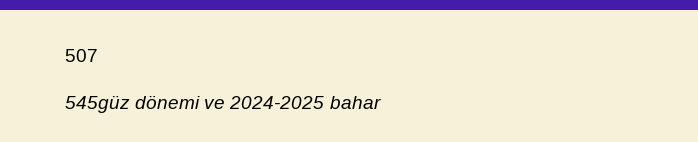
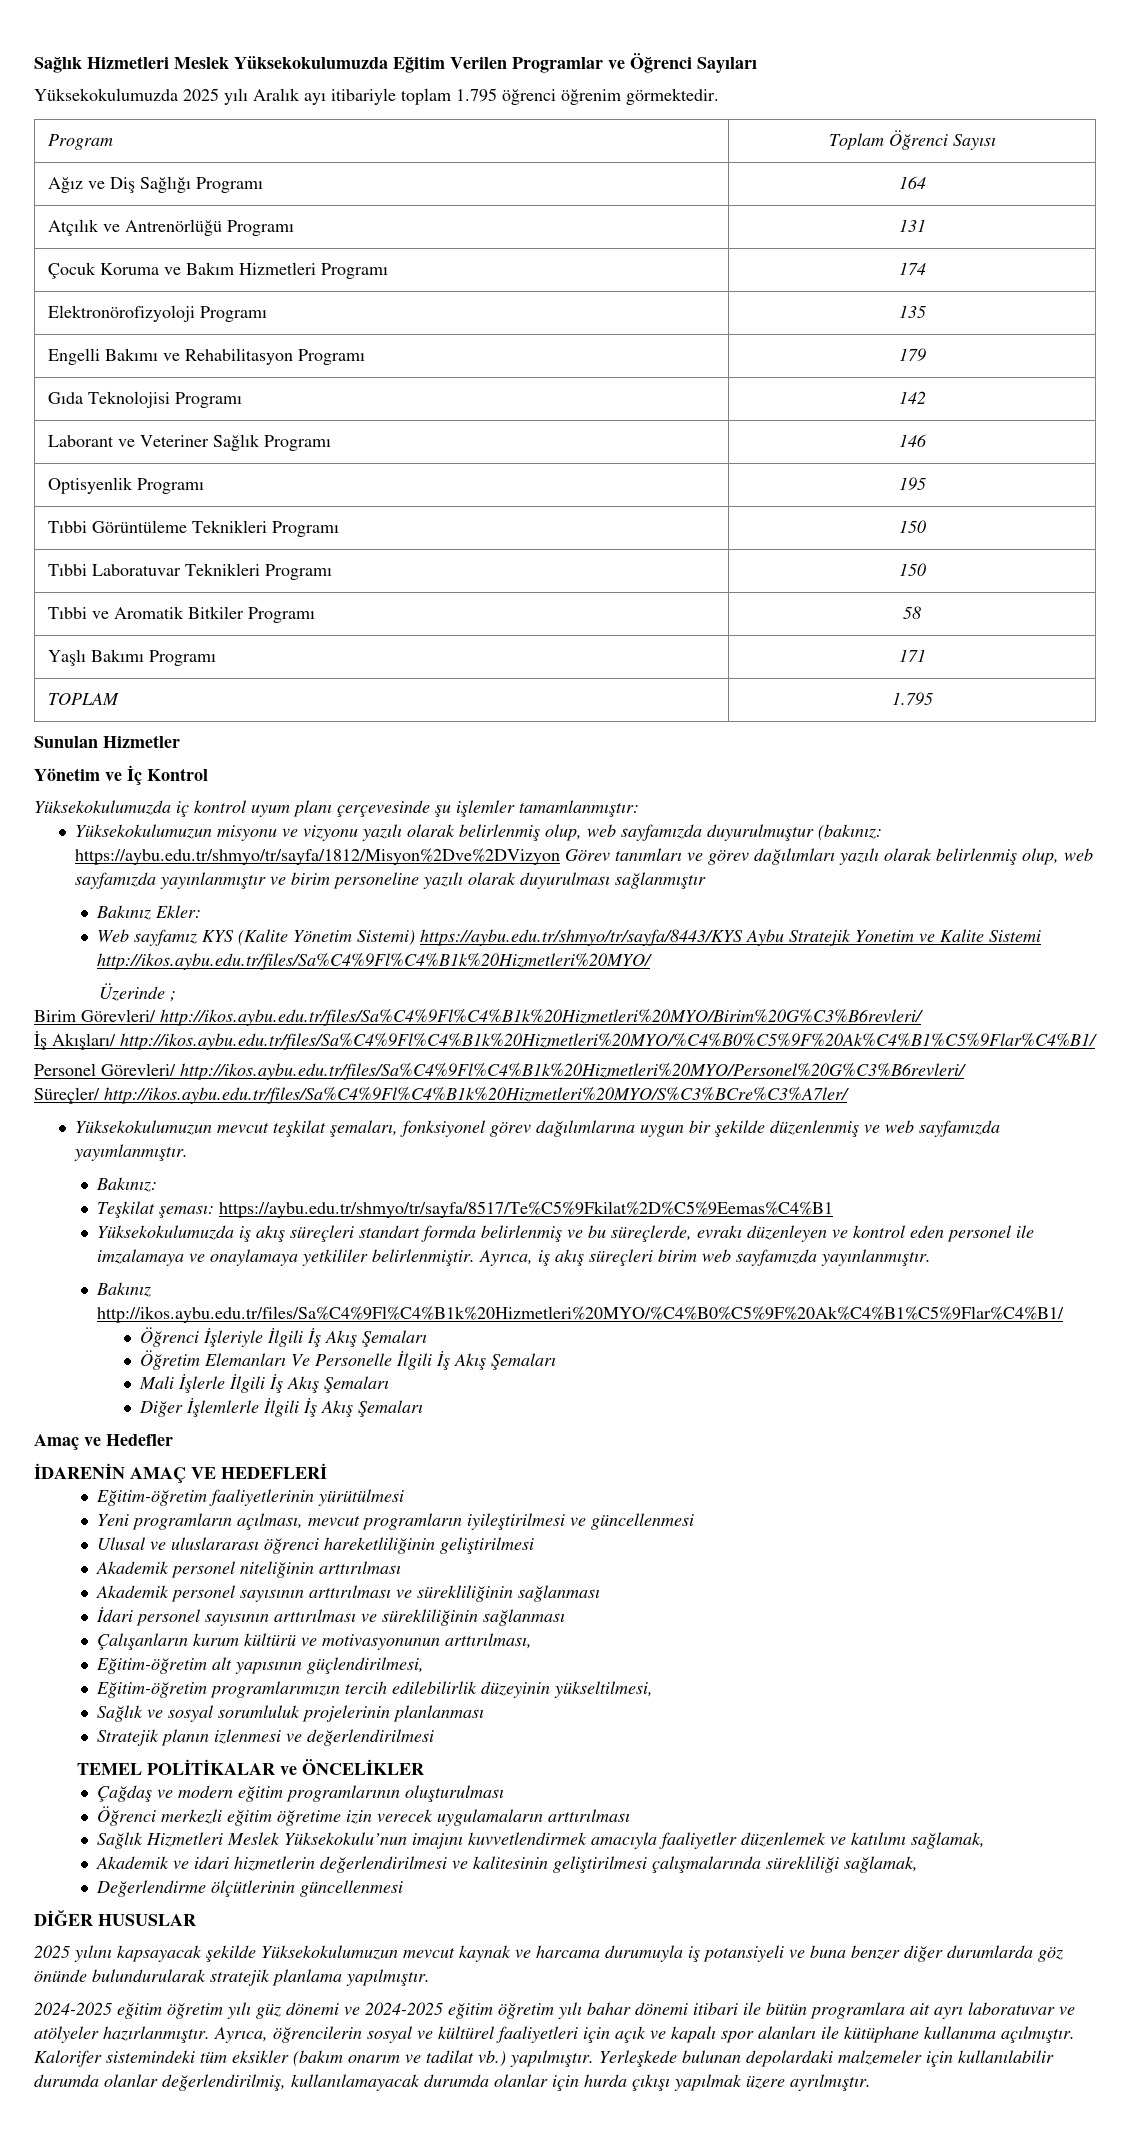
- 507
- 545güz dönemi ve 2024-2025 bahar
+ Sağlık Hizmetleri Meslek Yüksekokulumuzda Eğitim Verilen Programlar ve Öğrenci Sayıları
+ Yüksekokulumuzda 2025 yılı Aralık ayı itibariyle toplam 1.795 öğrenci öğrenim görmektedir.
+ Program | Toplam Öğrenci Sayısı
+ Ağız ve Diş Sağlığı Programı | 164
+ Atçılık ve Antrenörlüğü Programı | 131
+ Çocuk Koruma ve Bakım Hizmetleri Programı | 174
+ Elektronörofizyoloji Programı | 135
+ Engelli Bakımı ve Rehabilitasyon Programı | 179
+ Gıda Teknolojisi Programı | 142
+ Laborant ve Veteriner Sağlık Programı | 146
+ Optisyenlik Programı | 195
+ Tıbbi Görüntüleme Teknikleri Programı | 150
+ Tıbbi Laboratuvar Teknikleri Programı | 150
+ Tıbbi ve Aromatik Bitkiler Programı | 58
+ Yaşlı Bakımı Programı | 171
+ TOPLAM | 1.795
+ Sunulan Hizmetler
+ Yönetim ve İç Kontrol
+ Yüksekokulumuzda iç kontrol uyum planı çerçevesinde şu işlemler tamamlanmıştır:
+ Yüksekokulumuzun misyonu ve vizyonu yazılı olarak belirlenmiş olup, web sayfamızda duyurulmuştur (bakınız: https://aybu.edu.tr/shmyo/tr/sayfa/1812/Misyon%2Dve%2DVizyon Görev tanımları ve görev dağılımları yazılı olarak belirlenmiş olup, web sayfamızda yayınlanmıştır ve birim personeline yazılı olarak duyurulması sağlanmıştır
+ Bakınız Ekler:
+ Web sayfamız KYS (Kalite Yönetim Sistemi) https://aybu.edu.tr/shmyo/tr/sayfa/8443/KYS Aybu Stratejik Yonetim ve Kalite Sistemi http://ikos.aybu.edu.tr/files/Sa%C4%9Fl%C4%B1k%20Hizmetleri%20MYO/
+ Üzerinde ;
+ Birim Görevleri/ http://ikos.aybu.edu.tr/files/Sa%C4%9Fl%C4%B1k%20Hizmetleri%20MYO/Birim%20G%C3%B6revleri/
+ İş Akışları/ http://ikos.aybu.edu.tr/files/Sa%C4%9Fl%C4%B1k%20Hizmetleri%20MYO/%C4%B0%C5%9F%20Ak%C4%B1%C5%9Flar%C4%B1/
+ Personel Görevleri/ http://ikos.aybu.edu.tr/files/Sa%C4%9Fl%C4%B1k%20Hizmetleri%20MYO/Personel%20G%C3%B6revleri/
+ Süreçler/ http://ikos.aybu.edu.tr/files/Sa%C4%9Fl%C4%B1k%20Hizmetleri%20MYO/S%C3%BCre%C3%A7ler/
+ Yüksekokulumuzun mevcut teşkilat şemaları, fonksiyonel görev dağılımlarına uygun bir şekilde düzenlenmiş ve web sayfamızda yayımlanmıştır.
+ Bakınız:
+ Teşkilat şeması: https://aybu.edu.tr/shmyo/tr/sayfa/8517/Te%C5%9Fkilat%2D%C5%9Eemas%C4%B1
+ Yüksekokulumuzda iş akış süreçleri standart formda belirlenmiş ve bu süreçlerde, evrakı düzenleyen ve kontrol eden personel ile imzalamaya ve onaylamaya yetkililer belirlenmiştir. Ayrıca, iş akış süreçleri birim web sayfamızda yayınlanmıştır.
+ Bakınız http://ikos.aybu.edu.tr/files/Sa%C4%9Fl%C4%B1k%20Hizmetleri%20MYO/%C4%B0%C5%9F%20Ak%C4%B1%C5%9Flar%C4%B1/
+ Öğrenci İşleriyle İlgili İş Akış Şemaları
+ Öğretim Elemanları Ve Personelle İlgili İş Akış Şemaları
+ Mali İşlerle İlgili İş Akış Şemaları
+ Diğer İşlemlerle İlgili İş Akış Şemaları
+ Amaç ve Hedefler
+ İDARENİN AMAÇ VE HEDEFLERİ
+ Eğitim-öğretim faaliyetlerinin yürütülmesi
+ Yeni programların açılması, mevcut programların iyileştirilmesi ve güncellenmesi
+ Ulusal ve uluslararası öğrenci hareketliliğinin geliştirilmesi
+ Akademik personel niteliğinin arttırılması
+ Akademik personel sayısının arttırılması ve sürekliliğinin sağlanması
+ İdari personel sayısının arttırılması ve sürekliliğinin sağlanması
+ Çalışanların kurum kültürü ve motivasyonunun arttırılması,
+ Eğitim-öğretim alt yapısının güçlendirilmesi,
+ Eğitim-öğretim programlarımızın tercih edilebilirlik düzeyinin yükseltilmesi,
+ Sağlık ve sosyal sorumluluk projelerinin planlanması
+ Stratejik planın izlenmesi ve değerlendirilmesi
+ TEMEL POLİTİKALAR ve ÖNCELİKLER
+ Çağdaş ve modern eğitim programlarının oluşturulması
+ Öğrenci merkezli eğitim öğretime izin verecek uygulamaların arttırılması
+ Sağlık Hizmetleri Meslek Yüksekokulu’nun imajını kuvvetlendirmek amacıyla faaliyetler düzenlemek ve katılımı sağlamak,
+ Akademik ve idari hizmetlerin değerlendirilmesi ve kalitesinin geliştirilmesi çalışmalarında sürekliliği sağlamak,
+ Değerlendirme ölçütlerinin güncellenmesi
+ DİĞER HUSUSLAR
+ 2025 yılını kapsayacak şekilde Yüksekokulumuzun mevcut kaynak ve harcama durumuyla iş potansiyeli ve buna benzer diğer durumlarda göz önünde bulundurularak stratejik planlama yapılmıştır.
+ 2024-2025 eğitim öğretim yılı güz dönemi ve 2024-2025 eğitim öğretim yılı bahar dönemi itibari ile bütün programlara ait ayrı laboratuvar ve atölyeler hazırlanmıştır. Ayrıca, öğrencilerin sosyal ve kültürel faaliyetleri için açık ve kapalı spor alanları ile kütüphane kullanıma açılmıştır. Kalorifer sistemindeki tüm eksikler (bakım onarım ve tadilat vb.) yapılmıştır. Yerleşkede bulunan depolardaki malzemeler için kullanılabilir durumda olanlar değerlendirilmiş, kullanılamayacak durumda olanlar için hurda çıkışı yapılmak üzere ayrılmıştır.

